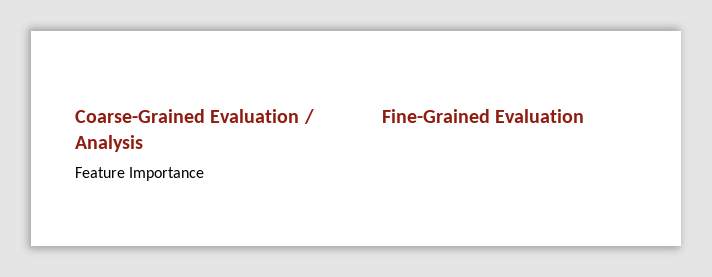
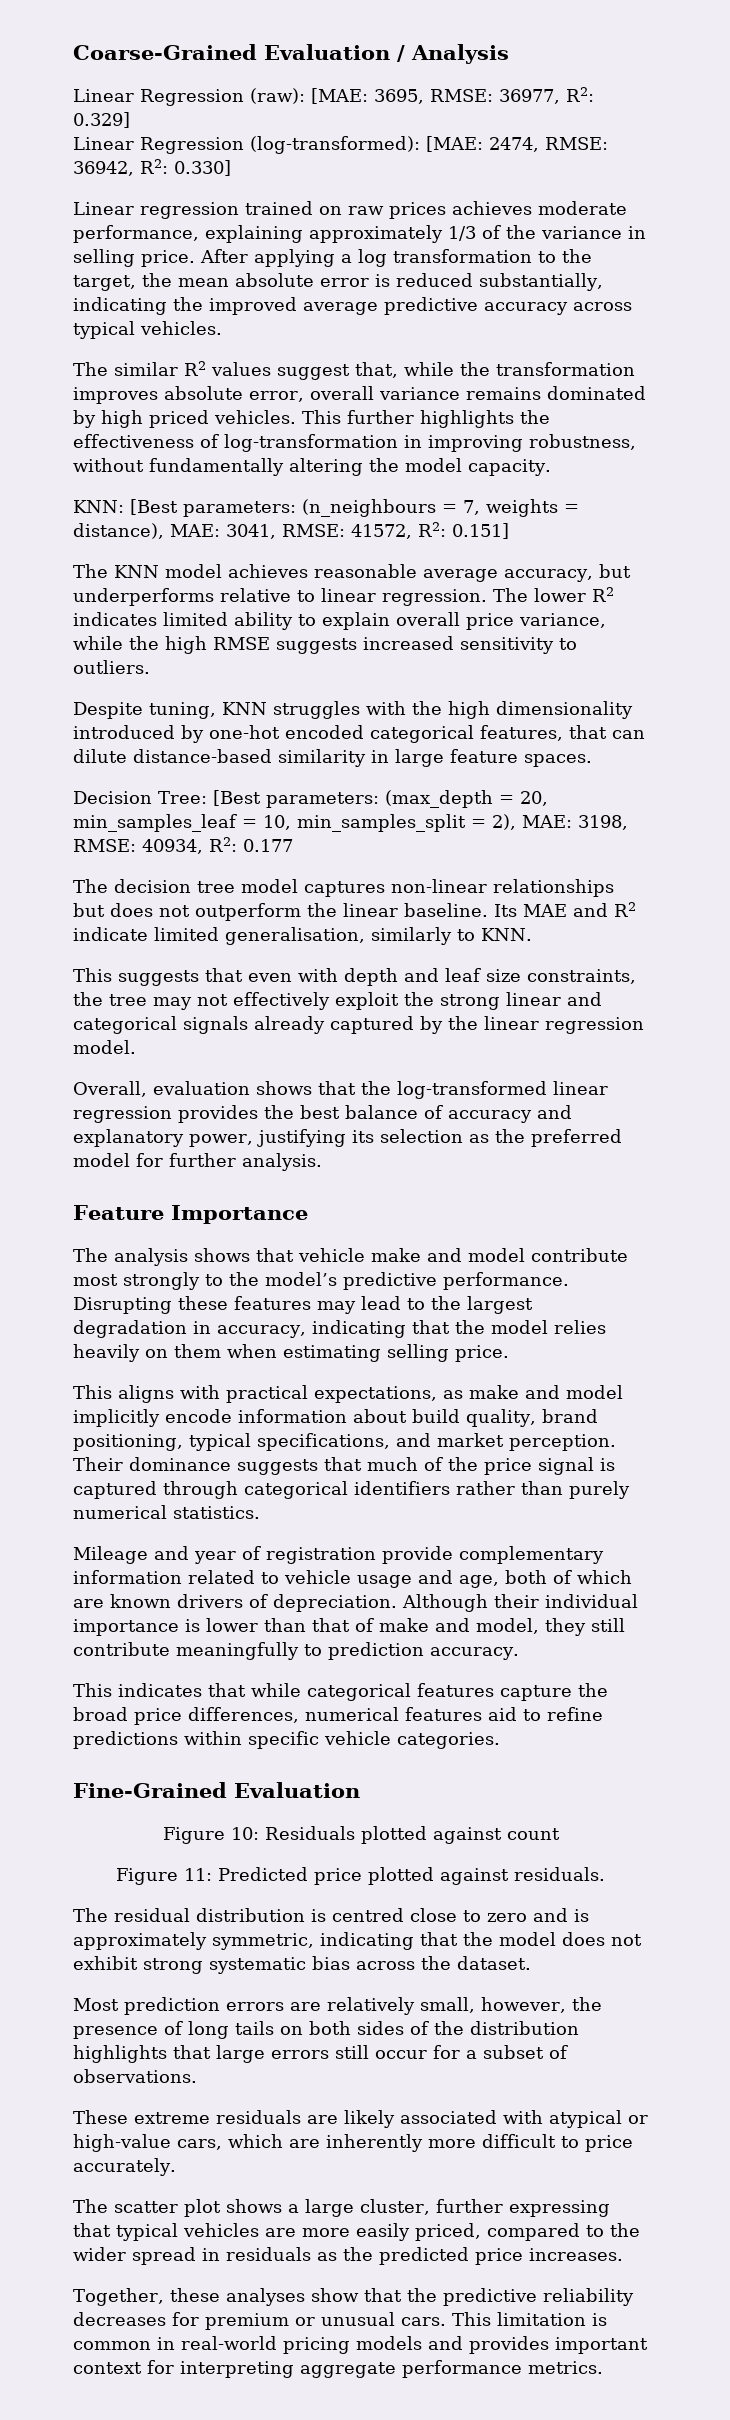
+ Linear Regression (raw): [MAE: 3695, RMSE: 36977, R2: 0.329]
+ Linear Regression (log-transformed): [MAE: 2474, RMSE: 36942, R2: 0.330]
+ Linear regression trained on raw prices achieves moderate performance, explaining approximately 1/3 of the variance in selling price. After applying a log transformation to the target, the mean absolute error is reduced substantially, indicating the improved average predictive accuracy across typical vehicles.
+ The similar R2 values suggest that, while the transformation improves absolute error, overall variance remains dominated by high priced vehicles. This further highlights the effectiveness of log-transformation in improving robustness, without fundamentally altering the model capacity.
+ KNN: [Best parameters: (n_neighbours = 7, weights = distance), MAE: 3041, RMSE: 41572, R2: 0.151]
+ The KNN model achieves reasonable average accuracy, but underperforms relative to linear regression. The lower R2 indicates limited ability to explain overall price variance, while the high RMSE suggests increased sensitivity to outliers.
+ Despite tuning, KNN struggles with the high dimensionality introduced by one-hot encoded categorical features, that can dilute distance-based similarity in large feature spaces.
+ Decision Tree: [Best parameters: (max_depth = 20, min_samples_leaf = 10, min_samples_split = 2), MAE: 3198, RMSE: 40934, R2: 0.177
+ The decision tree model captures non-linear relationships but does not outperform the linear baseline. Its MAE and R2 indicate limited generalisation, similarly to KNN.
+ This suggests that even with depth and leaf size constraints, the tree may not effectively exploit the strong linear and categorical signals already captured by the linear regression model.
+ Overall, evaluation shows that the log-transformed linear regression provides the best balance of accuracy and explanatory power, justifying its selection as the preferred model for further analysis.
  Feature Importance
+ The analysis shows that vehicle make and model contribute most strongly to the model’s predictive performance. Disrupting these features may lead to the largest degradation in accuracy, indicating that the model relies heavily on them when estimating selling price.
+ This aligns with practical expectations, as make and model implicitly encode information about build quality, brand positioning, typical specifications, and market perception. Their dominance suggests that much of the price signal is captured through categorical identifiers rather than purely numerical statistics.
+ Mileage and year of registration provide complementary information related to vehicle usage and age, both of which are known drivers of depreciation. Although their individual importance is lower than that of make and model, they still contribute meaningfully to prediction accuracy.
+ This indicates that while categorical features capture the broad price differences, numerical features aid to refine predictions within specific vehicle categories.
  Fine-Grained Evaluation
+ Figure 10: Residuals plotted against count
+ Figure 11: Predicted price plotted against residuals.
+ The residual distribution is centred close to zero and is approximately symmetric, indicating that the model does not exhibit strong systematic bias across the dataset.
+ Most prediction errors are relatively small, however, the presence of long tails on both sides of the distribution highlights that large errors still occur for a subset of observations.
+ These extreme residuals are likely associated with atypical or high-value cars, which are inherently more difficult to price accurately.
+ The scatter plot shows a large cluster, further expressing that typical vehicles are more easily priced, compared to the wider spread in residuals as the predicted price increases.
+ Together, these analyses show that the predictive reliability decreases for premium or unusual cars. This limitation is common in real-world pricing models and provides important context for interpreting aggregate performance metrics.

